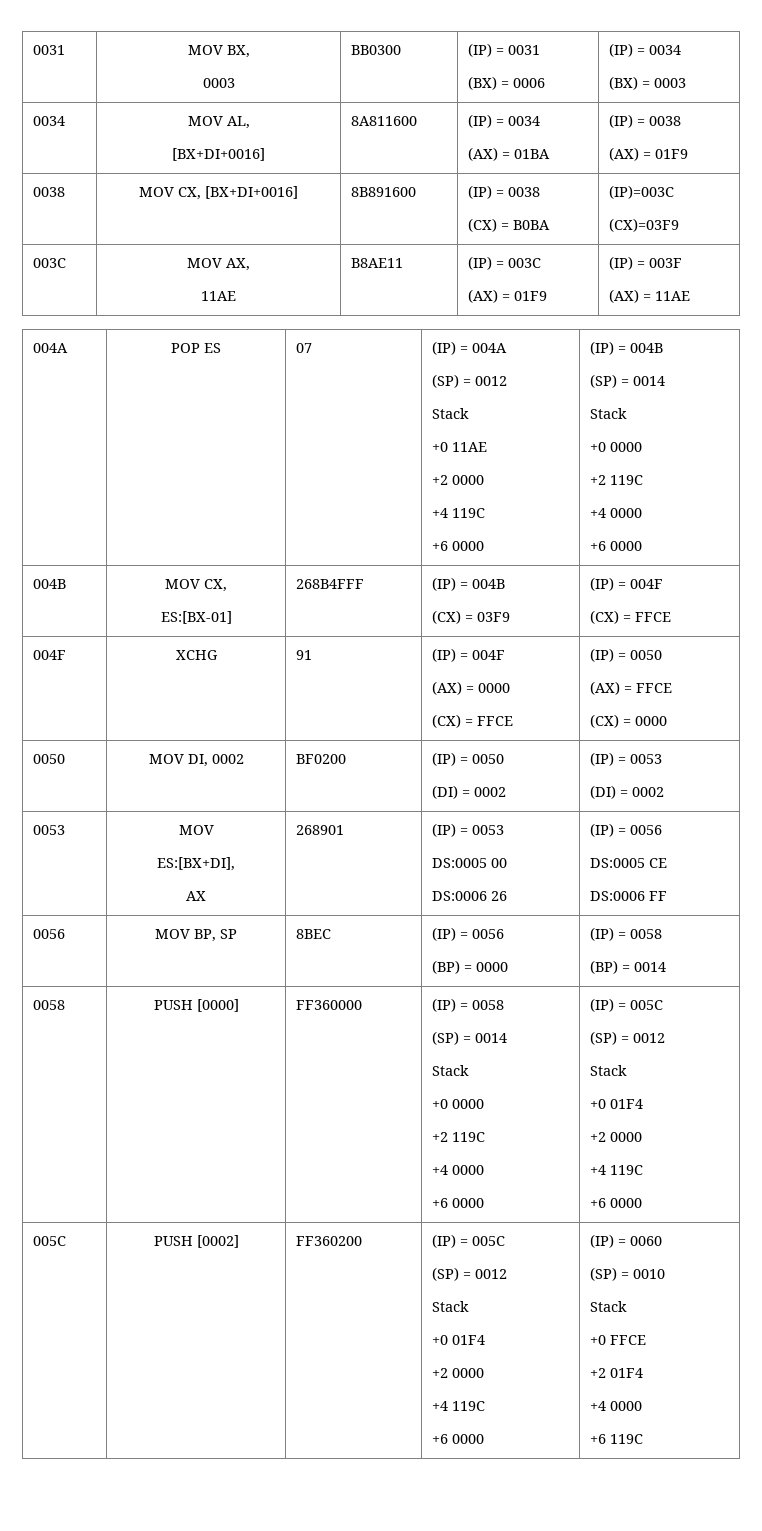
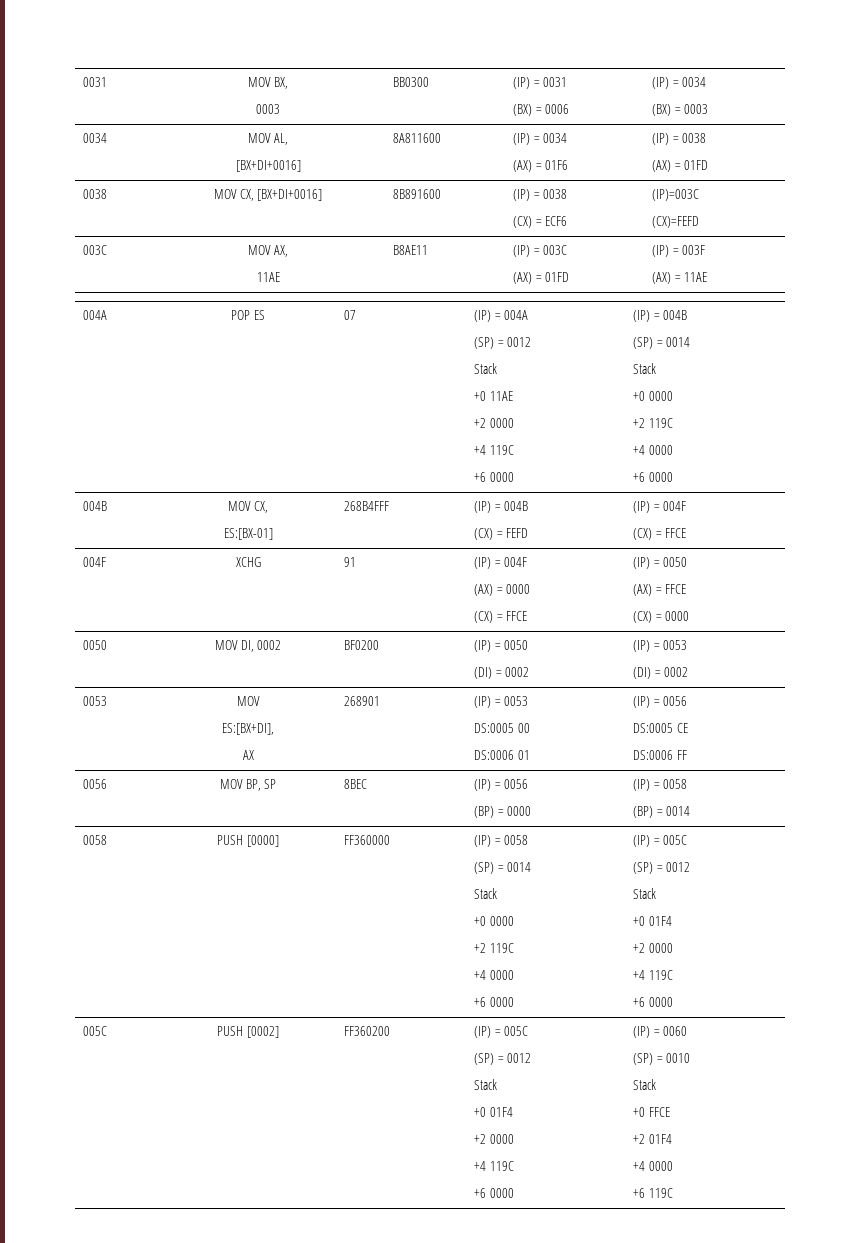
  0034 | MOV AL,
  [BX+DI+0016] | 8A811600 | (IP) = 0034
- (AX) = 01BA | (IP) = 0038
- (AX) = 01F9
+ (AX) = 01F6 | (IP) = 0038
+ (AX) = 01FD
  0038 | MOV CX, [BX+DI+0016] | 8B891600 | (IP) = 0038
- (CX) = B0BA | (IP)=003C
- (CX)=03F9
+ (CX) = ECF6 | (IP)=003C
+ (CX)=FEFD
  003C | MOV AX,
  11AE | B8AE11 | (IP) = 003C
- (AX) = 01F9 | (IP) = 003F
+ (AX) = 01FD | (IP) = 003F
  004B | MOV CX,
  ES:[BX-01] | 268B4FFF | (IP) = 004B
- (CX) = 03F9 | (IP) = 004F
+ (CX) = FEFD | (IP) = 004F
  0053 | MOV
  ES:[BX+DI],
  AX | 268901 | (IP) = 0053
  DS:0005 00
- DS:0006 26 | (IP) = 0056
+ DS:0006 01 | (IP) = 0056

